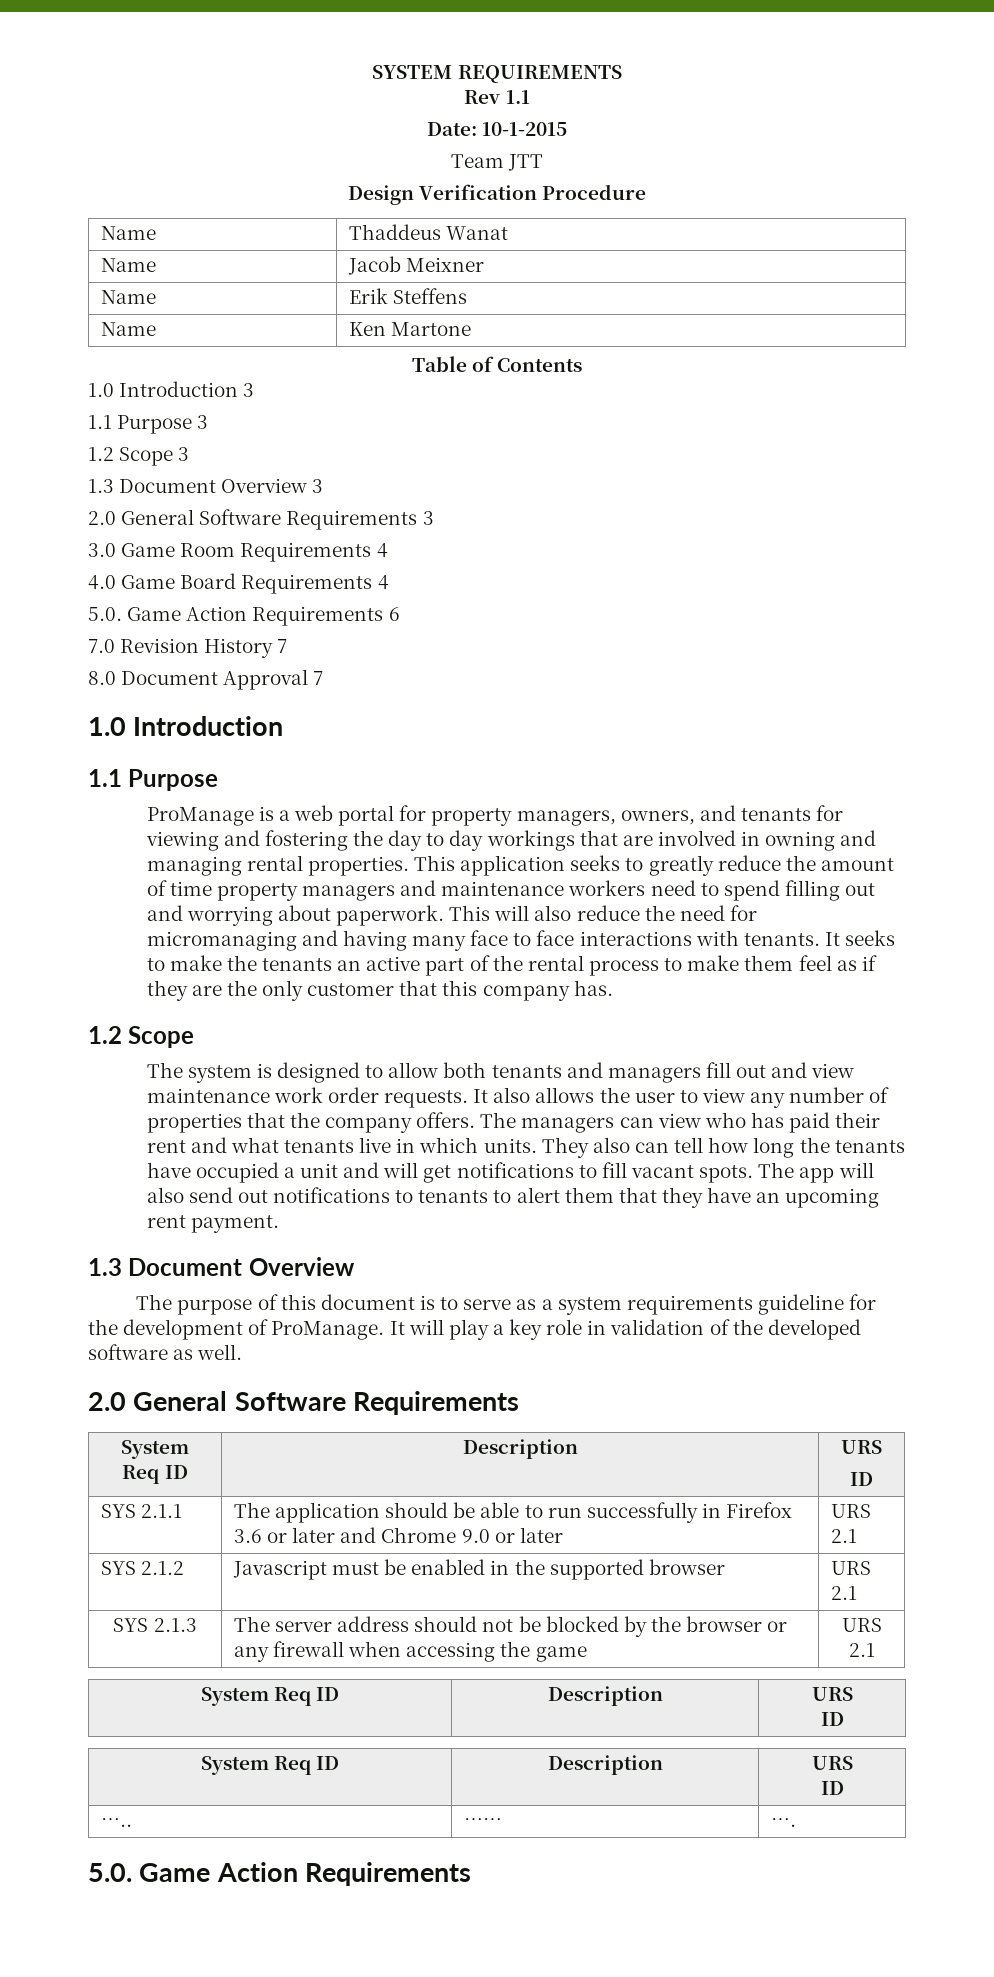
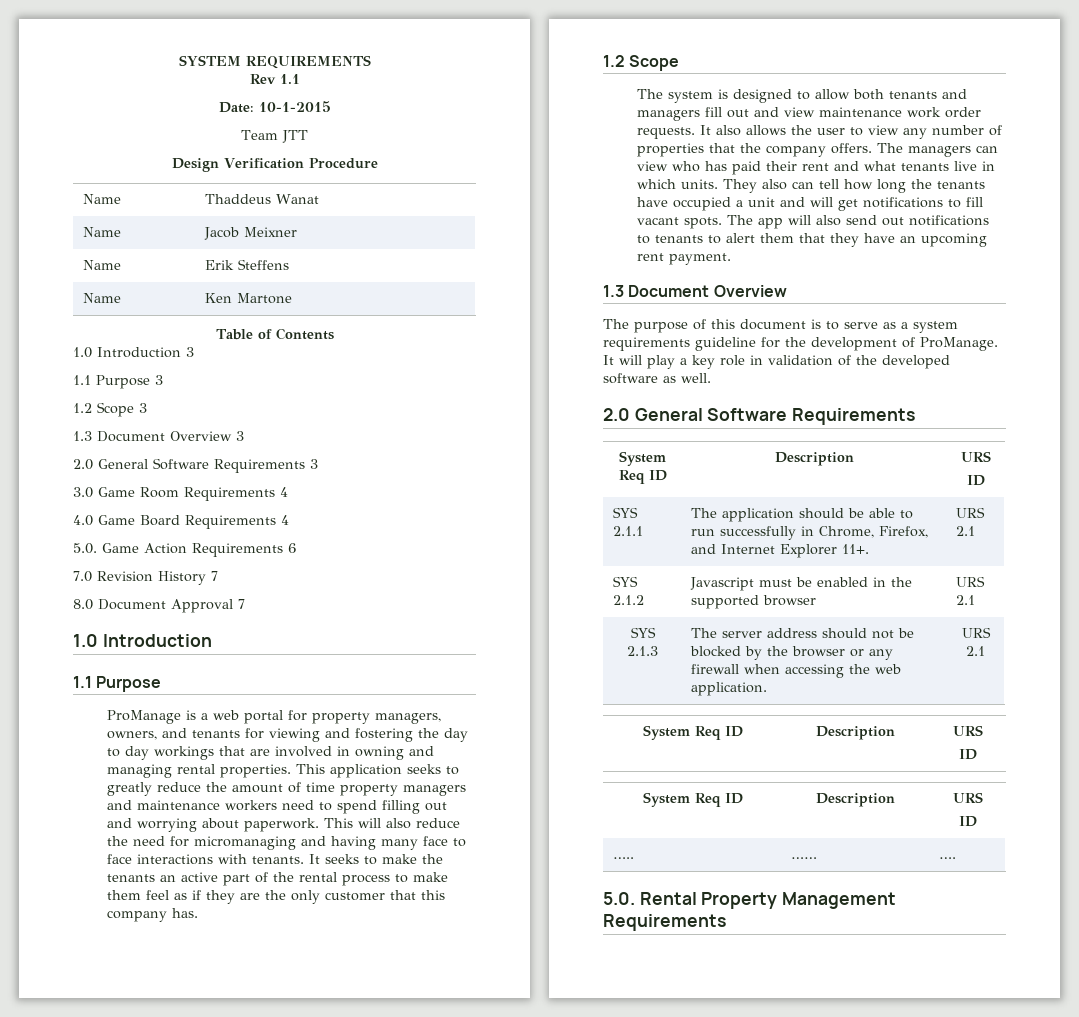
- SYS 2.1.1 | The application should be able to run successfully in Firefox 3.6 or later and Chrome 9.0 or later | URS 2.1
+ SYS 2.1.1 | The application should be able to run successfully in Chrome, Firefox, and Internet Explorer 11+. | URS 2.1
- SYS 2.1.3 | The server address should not be blocked by the browser or any firewall when accessing the game | URS 2.1
+ SYS 2.1.3 | The server address should not be blocked by the browser or any firewall when accessing the web application. | URS 2.1
  ….. | …… | ….
- 5.0. Game Action Requirements
+ 5.0. Rental Property Management Requirements

